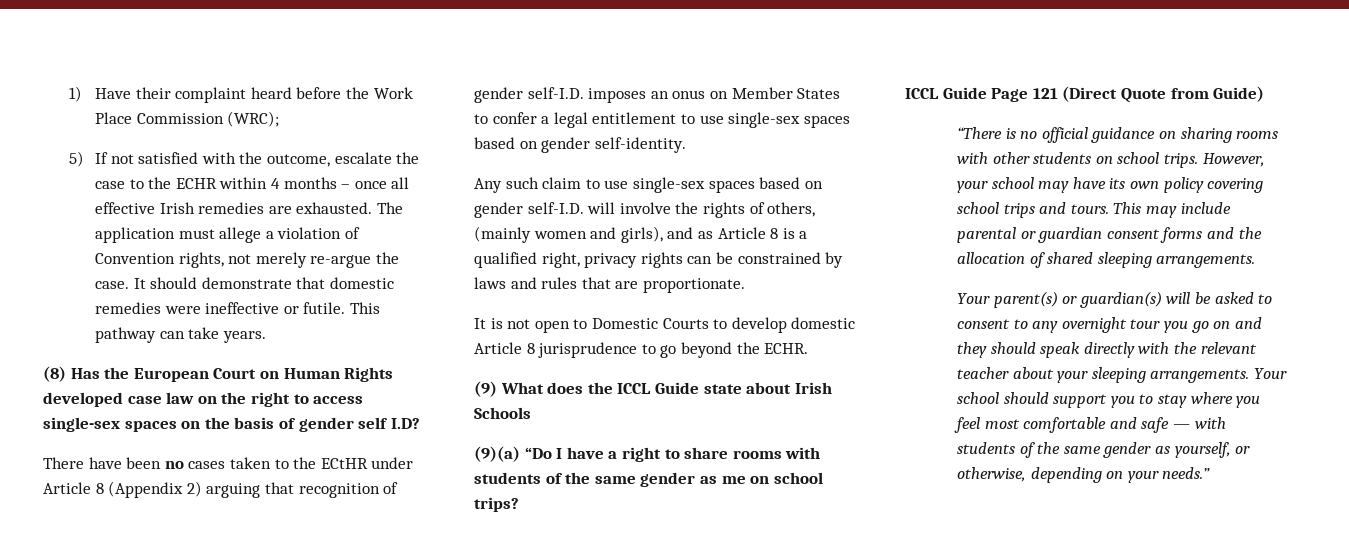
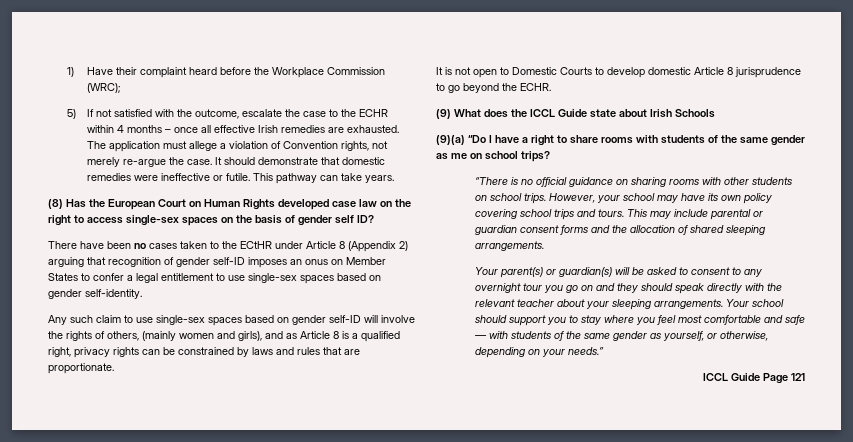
- 1) Have their complaint heard before the Work Place Commission (WRC);
+ 1) Have their complaint heard before the Workplace Commission (WRC);
- (8) Has the European Court on Human Rights developed case law on the right to access single-sex spaces on the basis of gender self I.D?
+ (8) Has the European Court on Human Rights developed case law on the right to access single-sex spaces on the basis of gender self ID?
- There have been no cases taken to the ECtHR under Article 8 (Appendix 2) arguing that recognition of gender self-I.D. imposes an onus on Member States to confer a legal entitlement to use single-sex spaces based on gender self-identity.
+ There have been no cases taken to the ECtHR under Article 8 (Appendix 2) arguing that recognition of gender self-ID imposes an onus on Member States to confer a legal entitlement to use single-sex spaces based on gender self-identity.
- Any such claim to use single-sex spaces based on gender self-I.D. will involve the rights of others, (mainly women and girls), and as Article 8 is a qualified right, privacy rights can be constrained by laws and rules that are proportionate.
+ Any such claim to use single-sex spaces based on gender self-ID will involve the rights of others, (mainly women and girls), and as Article 8 is a qualified right, privacy rights can be constrained by laws and rules that are proportionate.
- ICCL Guide Page 121 (Direct Quote from Guide)
+ ICCL Guide Page 121

